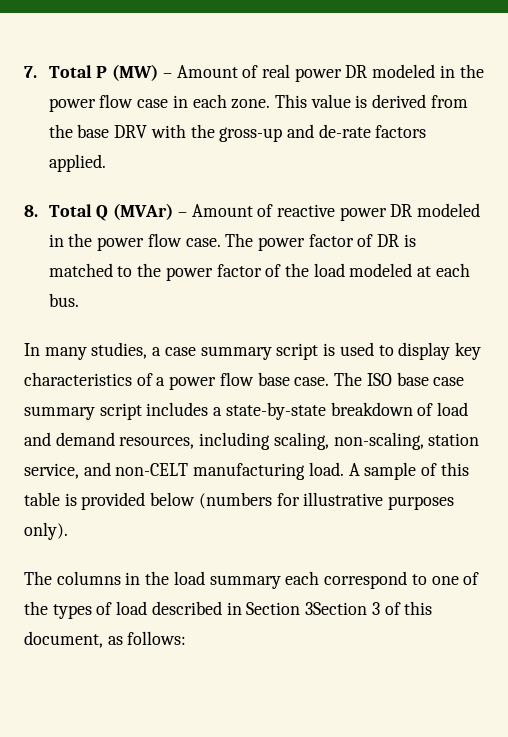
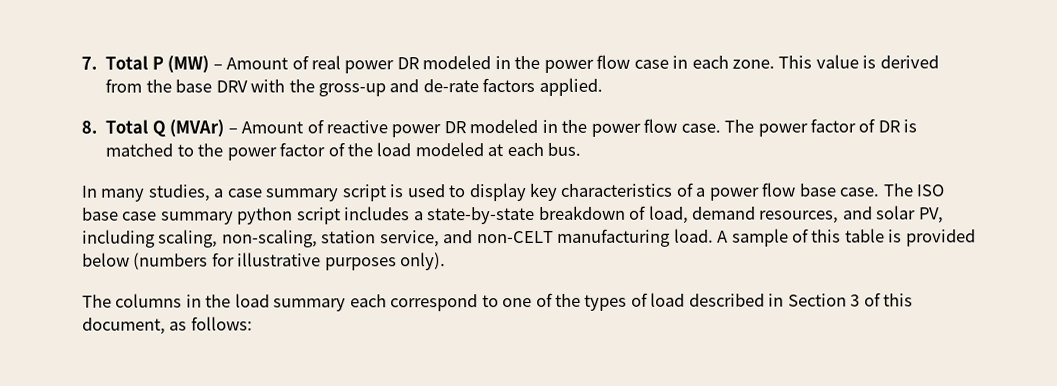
- The ISO base case summary script includes a state-by-state breakdown of load and demand resources, including scaling, non-scaling, station service, and non-CELT manufacturing load.
+ The ISO base case summary python script includes a state-by-state breakdown of load, demand resources, and solar PV, including scaling, non-scaling, station service, and non-CELT manufacturing load.
- The columns in the load summary each correspond to one of the types of load described in Section 3Section 3 of this document, as follows:
+ The columns in the load summary each correspond to one of the types of load described in Section 3 of this document, as follows:

